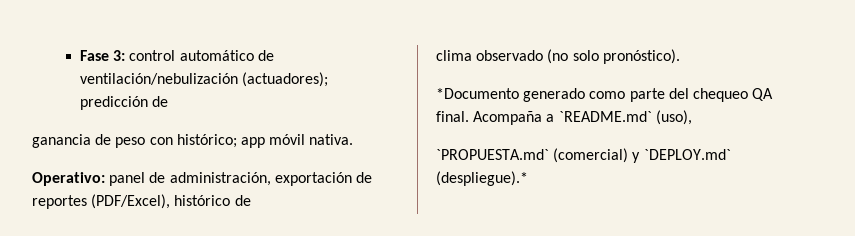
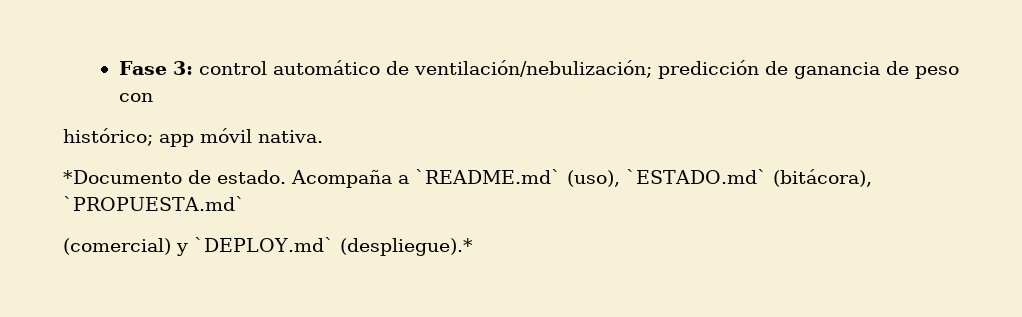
- Fase 3: control automático de ventilación/nebulización (actuadores); predicción de
- ganancia de peso con histórico; app móvil nativa.
+ Fase 3: control automático de ventilación/nebulización; predicción de ganancia de peso con
+ histórico; app móvil nativa.
- Operativo: panel de administración, exportación de reportes (PDF/Excel), histórico de
- clima observado (no solo pronóstico).
- *Documento generado como parte del chequeo QA final.
+ *Documento de estado.
- Acompaña a `README.md` (uso),
- `PROPUESTA.md` (comercial) y `DEPLOY.md` (despliegue).*
+ Acompaña a `README.md` (uso), `ESTADO.md` (bitácora), `PROPUESTA.md`
+ (comercial) y `DEPLOY.md` (despliegue).*

